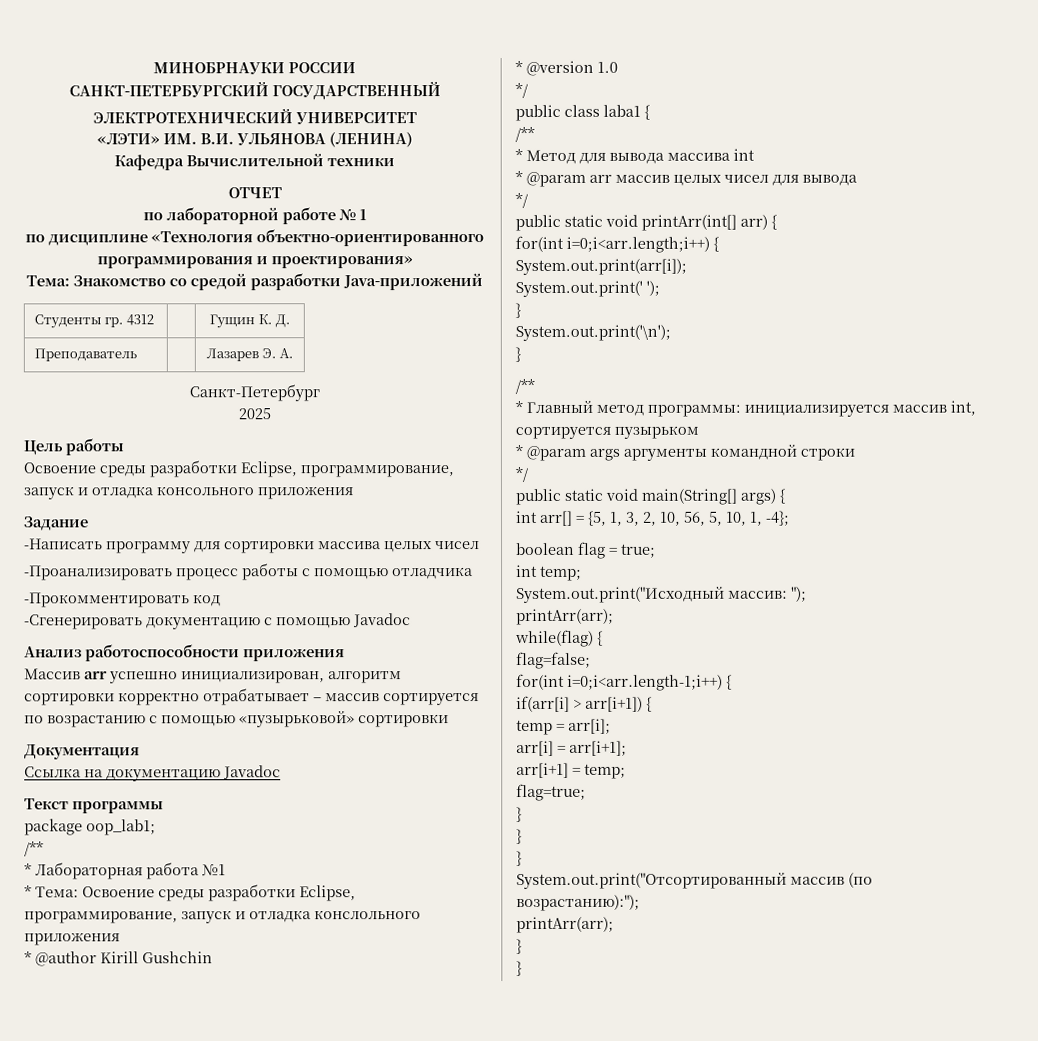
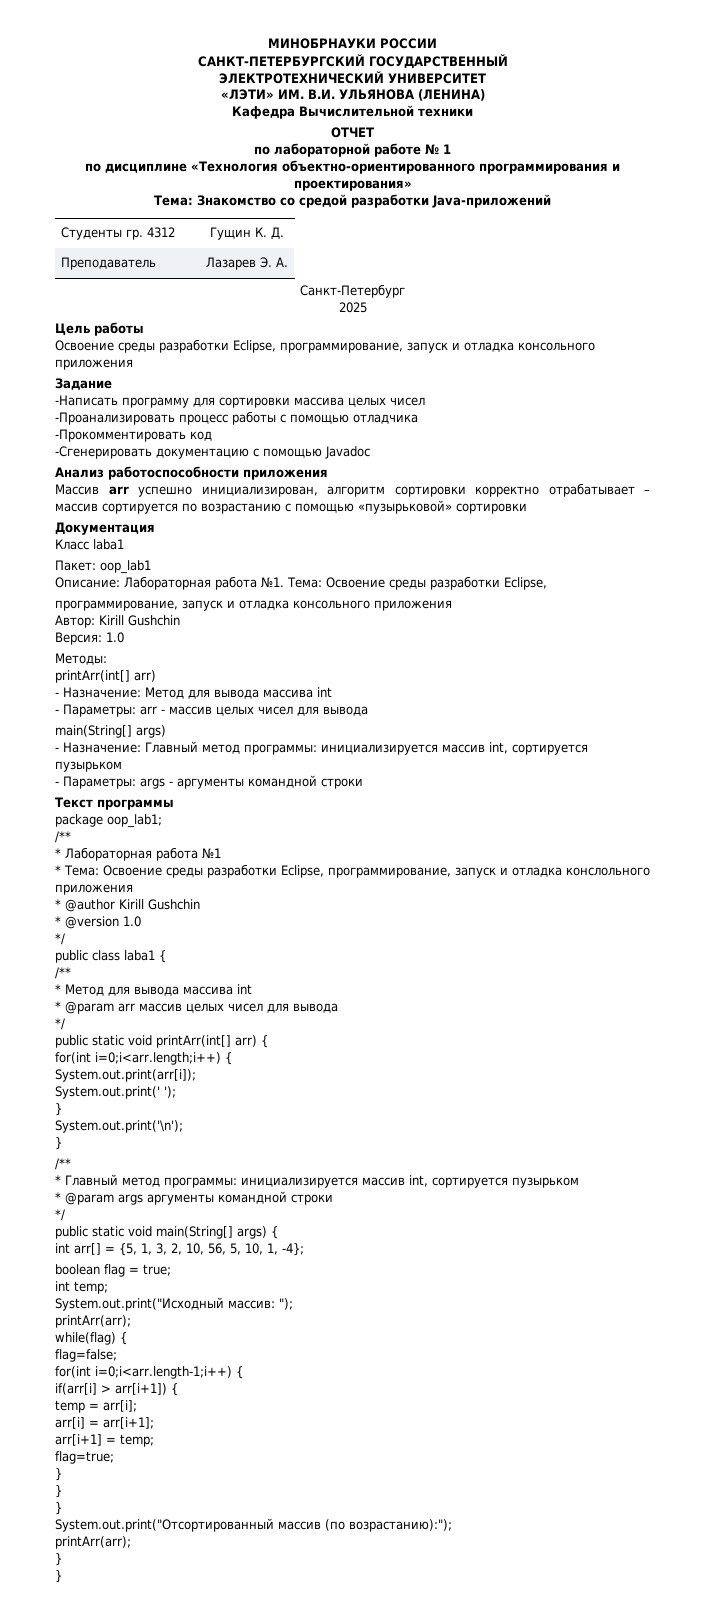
- Ссылка на документацию Javadoc
+ Класс laba1
+ Пакет: oop_lab1
+ Описание: Лабораторная работа №1. Тема: Освоение среды разработки Eclipse,
+ программирование, запуск и отладка консольного приложения
+ Автор: Kirill Gushchin
+ Версия: 1.0
+ Методы:
+ printArr(int[] arr)
+ - Назначение: Метод для вывода массива int
+ - Параметры: arr - массив целых чисел для вывода
+ main(String[] args)
+ - Назначение: Главный метод программы: инициализируется массив int, сортируется пузырьком
+ - Параметры: args - аргументы командной строки

